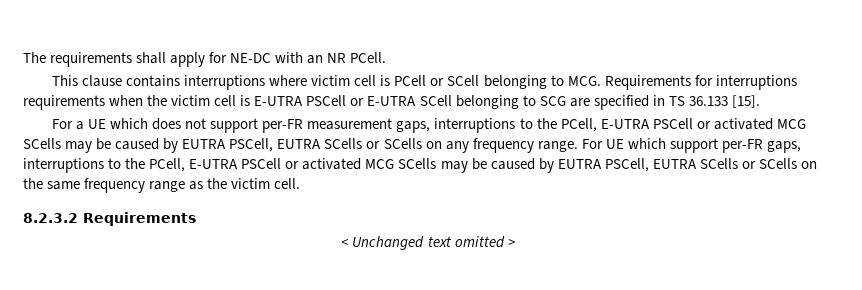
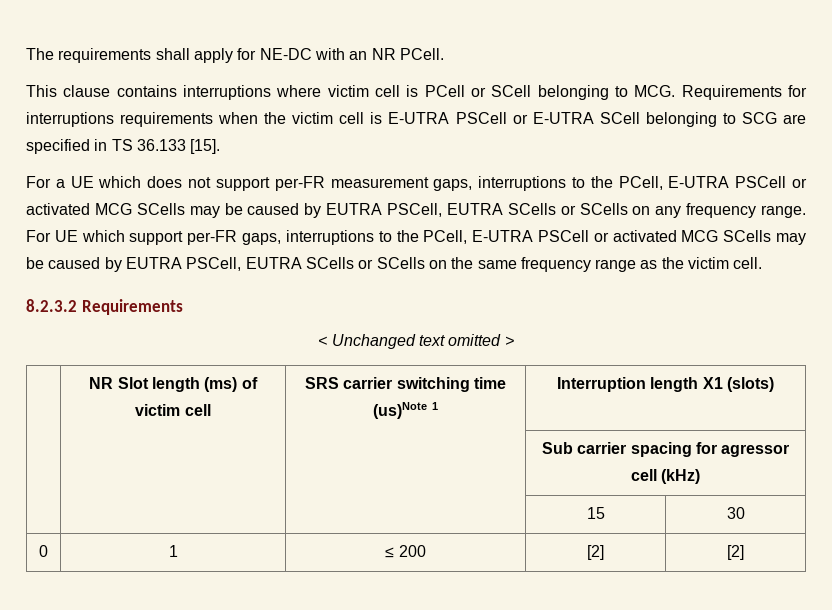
+ | NR Slot length (ms) of victim cell | SRS carrier switching time (us)Note 1 | Interruption length X1 (slots)
+ | | | Sub carrier spacing for agressor cell (kHz)
+ | | | 15 | 30
+ 0 | 1 | ≤ 200 | [2] | [2]

